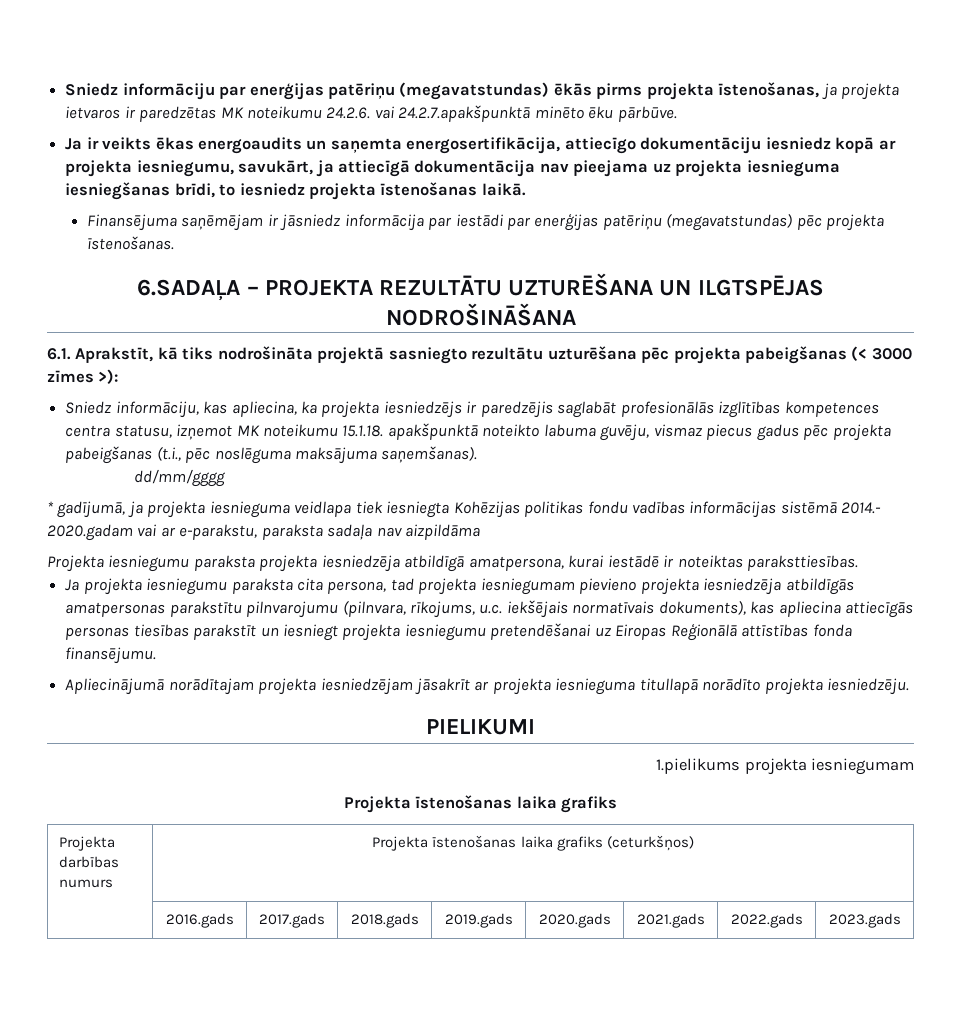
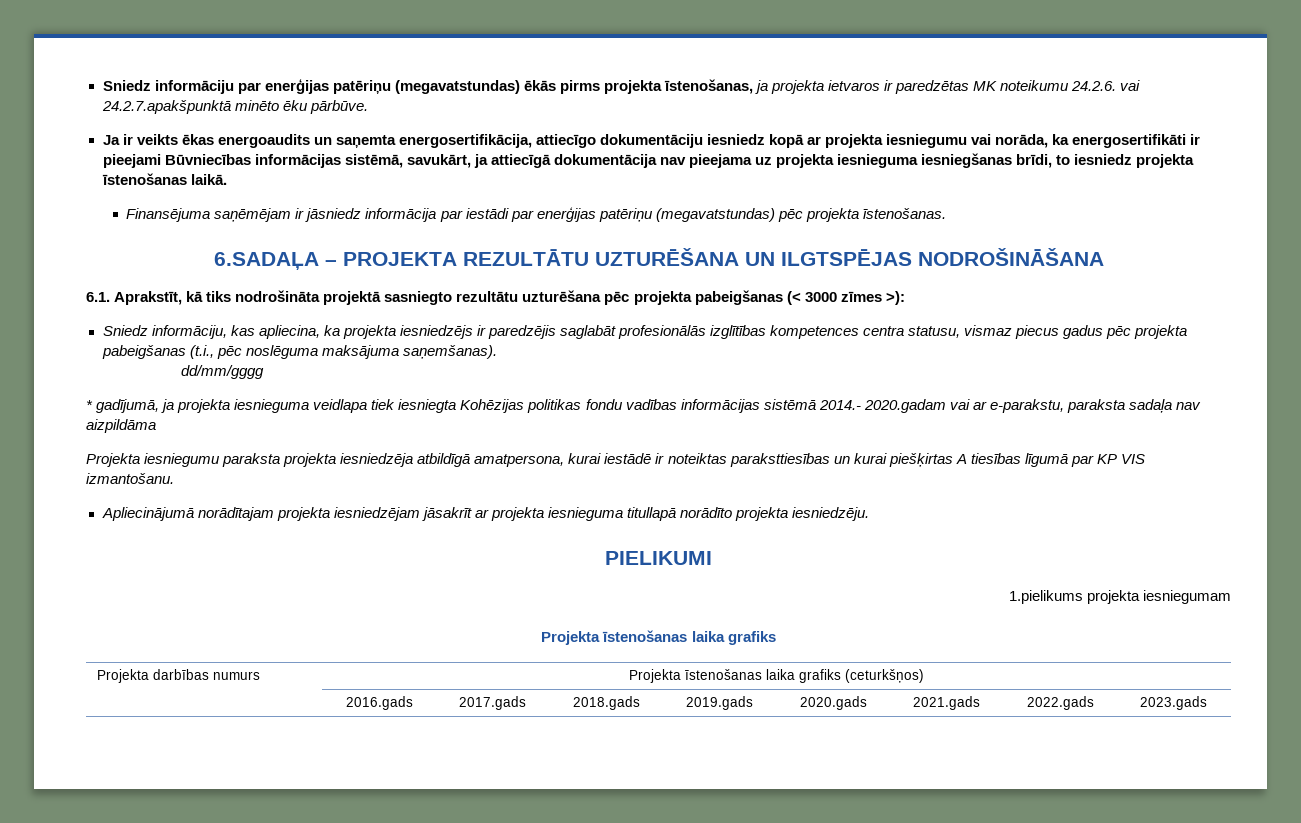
- Ja ir veikts ēkas energoaudits un saņemta energosertifikācija, attiecīgo dokumentāciju iesniedz kopā ar projekta iesniegumu, savukārt, ja attiecīgā dokumentācija nav pieejama uz projekta iesnieguma iesniegšanas brīdi, to iesniedz projekta īstenošanas laikā.
+ Ja ir veikts ēkas energoaudits un saņemta energosertifikācija, attiecīgo dokumentāciju iesniedz kopā ar projekta iesniegumu vai norāda, ka energosertifikāti ir pieejami Būvniecības informācijas sistēmā, savukārt, ja attiecīgā dokumentācija nav pieejama uz projekta iesnieguma iesniegšanas brīdi, to iesniedz projekta īstenošanas laikā.
- Sniedz informāciju, kas apliecina, ka projekta iesniedzējs ir paredzējis saglabāt profesionālās izglītības kompetences centra statusu, izņemot MK noteikumu 15.1.18. apakšpunktā noteikto labuma guvēju, vismaz piecus gadus pēc projekta pabeigšanas (t.i., pēc noslēguma maksājuma saņemšanas).
+ Sniedz informāciju, kas apliecina, ka projekta iesniedzējs ir paredzējis saglabāt profesionālās izglītības kompetences centra statusu, vismaz piecus gadus pēc projekta pabeigšanas (t.i., pēc noslēguma maksājuma saņemšanas).
- Projekta iesniegumu paraksta projekta iesniedzēja atbildīgā amatpersona, kurai iestādē ir noteiktas paraksttiesības.
- Ja projekta iesniegumu paraksta cita persona, tad projekta iesniegumam pievieno projekta iesniedzēja atbildīgās amatpersonas parakstītu pilnvarojumu (pilnvara, rīkojums, u.c. iekšējais normatīvais dokuments), kas apliecina attiecīgās personas tiesības parakstīt un iesniegt projekta iesniegumu pretendēšanai uz Eiropas Reģionālā attīstības fonda finansējumu.
+ Projekta iesniegumu paraksta projekta iesniedzēja atbildīgā amatpersona, kurai iestādē ir noteiktas paraksttiesības un kurai piešķirtas A tiesības līgumā par KP VIS izmantošanu.

